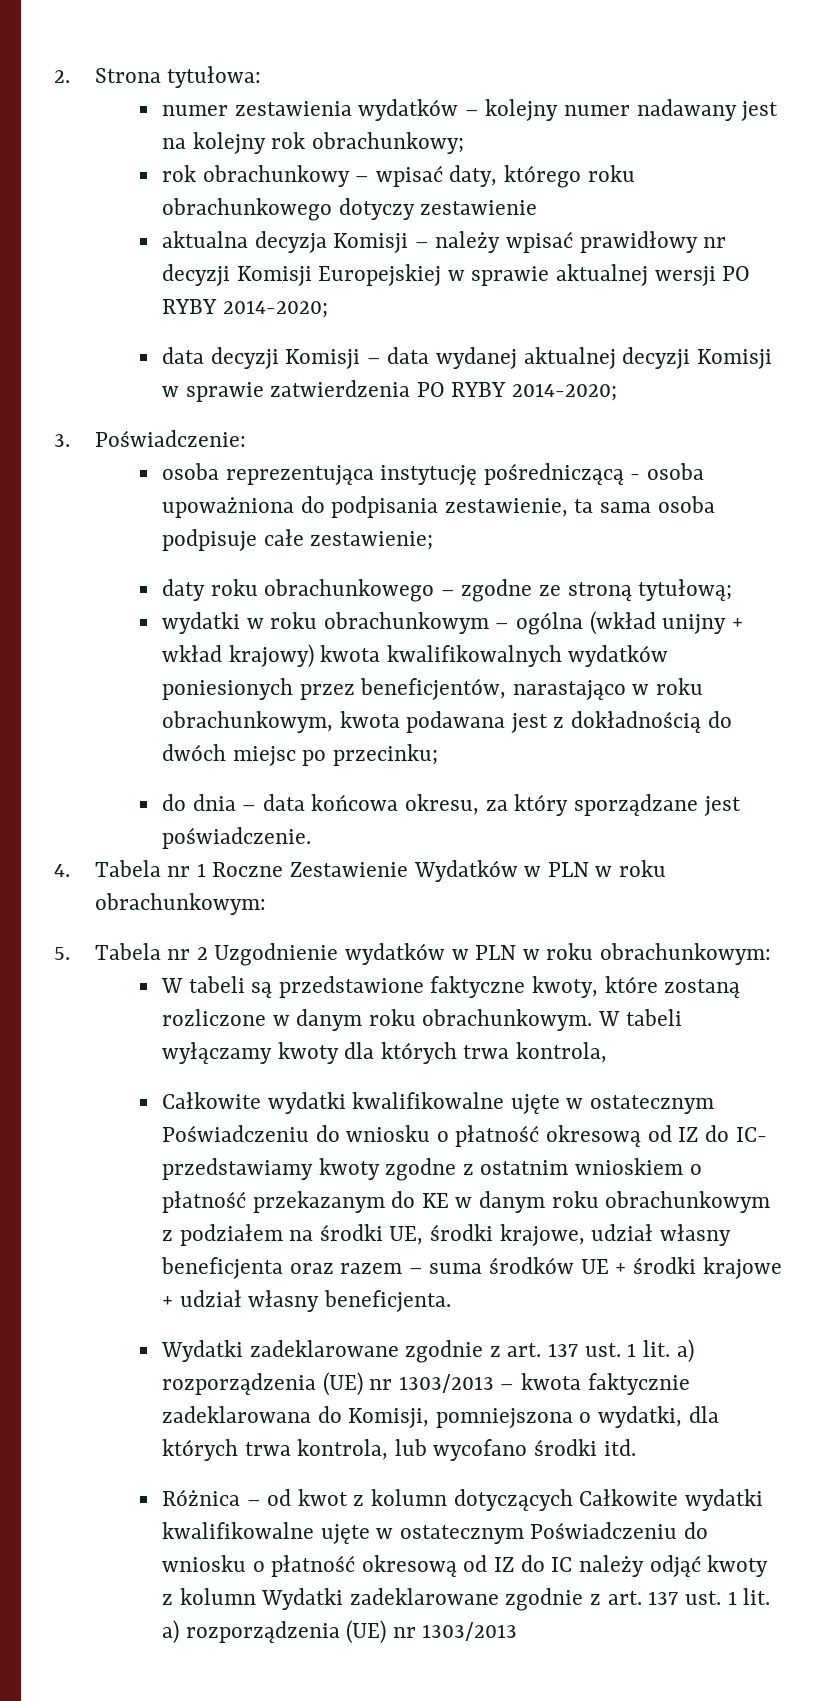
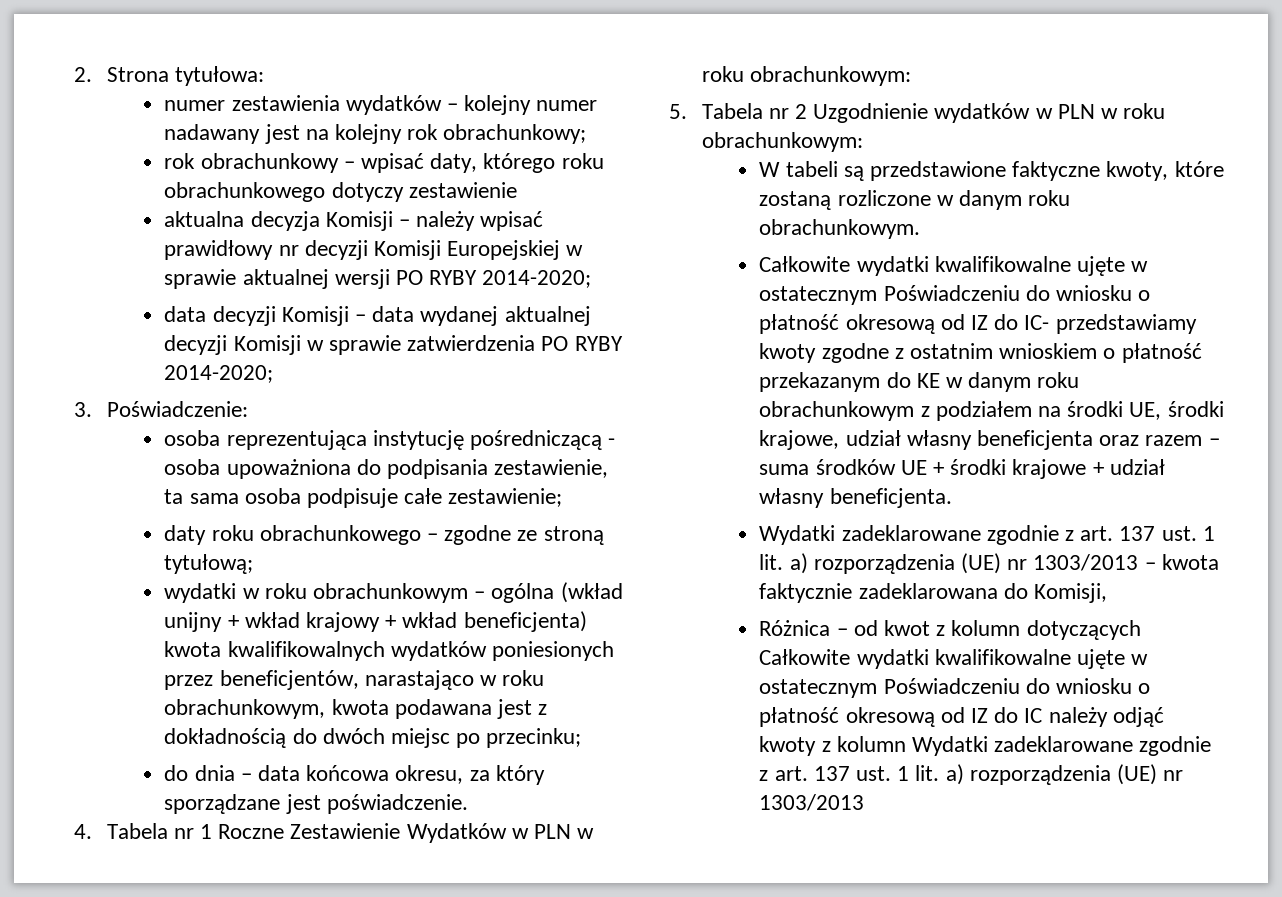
- wydatki w roku obrachunkowym – ogólna (wkład unijny + wkład krajowy) kwota kwalifikowalnych wydatków poniesionych przez beneficjentów, narastająco w roku obrachunkowym, kwota podawana jest z dokładnością do dwóch miejsc po przecinku;
+ wydatki w roku obrachunkowym – ogólna (wkład unijny + wkład krajowy + wkład beneficjenta) kwota kwalifikowalnych wydatków poniesionych przez beneficjentów, narastająco w roku obrachunkowym, kwota podawana jest z dokładnością do dwóch miejsc po przecinku;
- W tabeli wyłączamy kwoty dla których trwa kontrola,
- Wydatki zadeklarowane zgodnie z art. 137 ust. 1 lit. a) rozporządzenia (UE) nr 1303/2013 – kwota faktycznie zadeklarowana do Komisji, pomniejszona o wydatki, dla których trwa kontrola, lub wycofano środki itd.
+ Wydatki zadeklarowane zgodnie z art. 137 ust. 1 lit. a) rozporządzenia (UE) nr 1303/2013 – kwota faktycznie zadeklarowana do Komisji,

